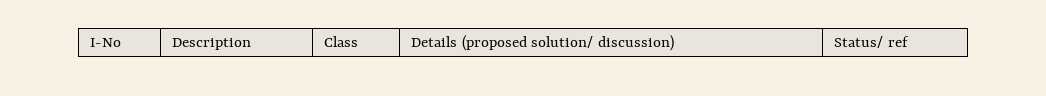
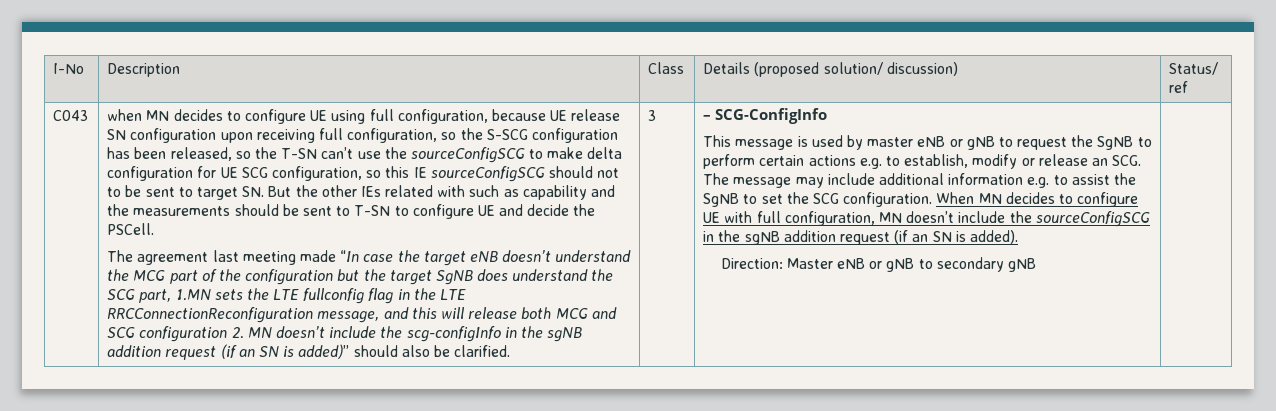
+ C043 | when MN decides to configure UE using full configuration, because UE release SN configuration upon receiving full configuration, so the S-SCG configuration has been released, so the T-SN can’t use the sourceConfigSCG to make delta configuration for UE SCG configuration, so this IE sourceConfigSCG should not to be sent to target SN. But the other IEs related with such as capability and the measurements should be sent to T-SN to configure UE and decide the PSCell.
+ The agreement last meeting made “In case the target eNB doesn’t understand the MCG part of the configuration but the target SgNB does understand the SCG part, 1.MN sets the LTE fullconfig flag in the LTE RRCConnectionReconfiguration message, and this will release both MCG and SCG configuration 2. MN doesn’t include the scg-configInfo in the sgNB addition request (if an SN is added)” should also be clarified. | 3 | – SCG-ConfigInfo
+ This message is used by master eNB or gNB to request the SgNB to perform certain actions e.g. to establish, modify or release an SCG. The message may include additional information e.g. to assist the SgNB to set the SCG configuration. When MN decides to configure UE with full configuration, MN doesn’t include the sourceConfigSCG in the sgNB addition request (if an SN is added).
+ Direction: Master eNB or gNB to secondary gNB

